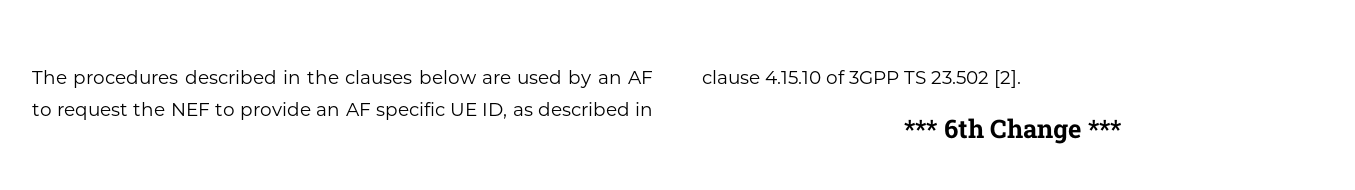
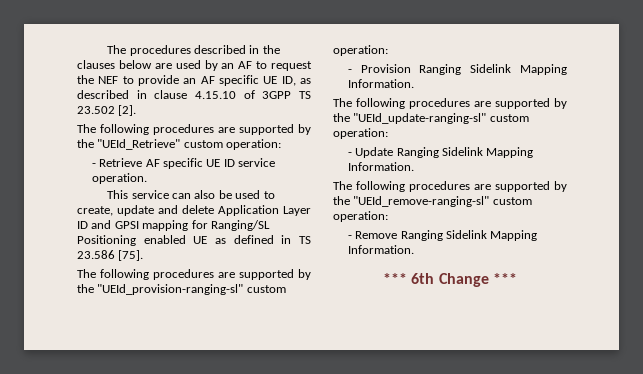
+ The following procedures are supported by the "UEId_Retrieve" custom operation:
+ - Retrieve AF specific UE ID service operation.
+ This service can also be used to create, update and delete Application Layer ID and GPSI mapping for Ranging/SL Positioning enabled UE as defined in TS 23.586 [75].
+ The following procedures are supported by the "UEId_provision-ranging-sl" custom operation:
+ - Provision Ranging Sidelink Mapping Information.
+ The following procedures are supported by the "UEId_update-ranging-sl" custom operation:
+ - Update Ranging Sidelink Mapping Information.
+ The following procedures are supported by the "UEId_remove-ranging-sl" custom operation:
+ - Remove Ranging Sidelink Mapping Information.

